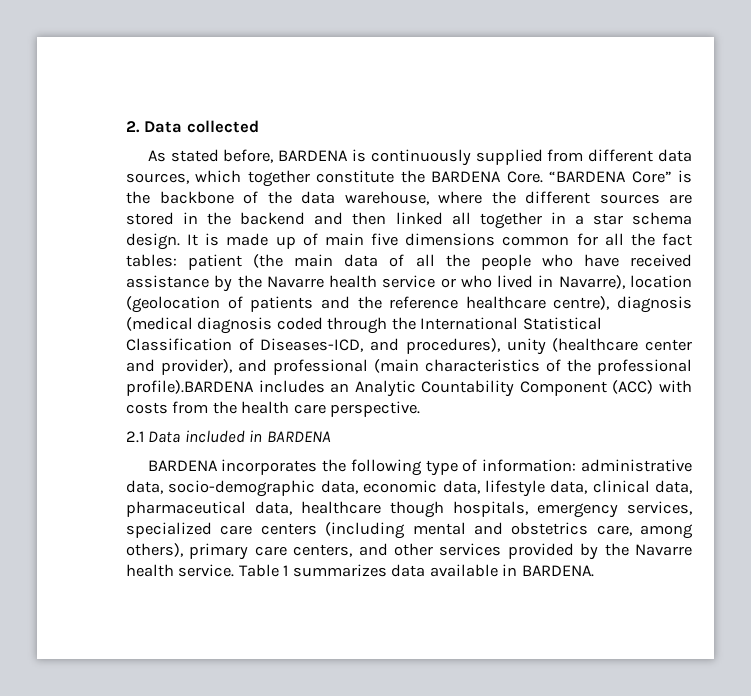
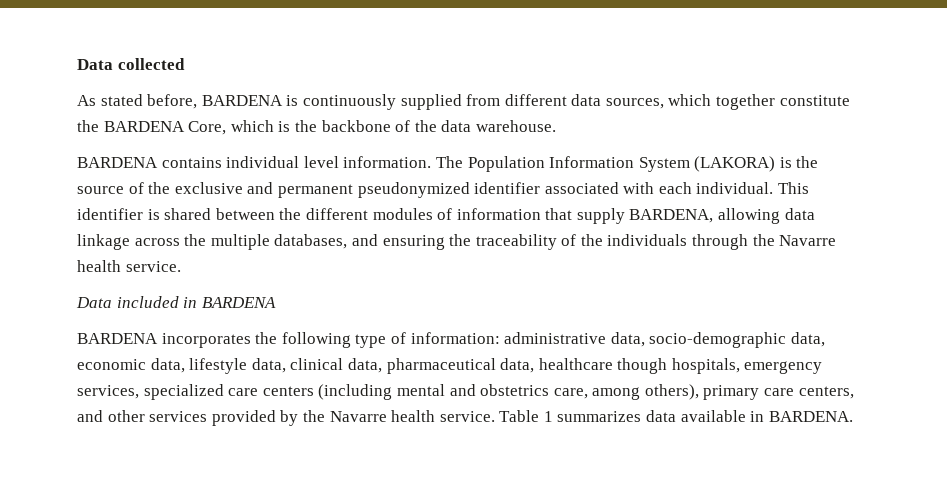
- 2. Data collected
+ Data collected
- As stated before, BARDENA is continuously supplied from different data sources, which together constitute the BARDENA Core. “BARDENA Core” is the backbone of the data warehouse, where the different sources are stored in the backend and then linked all together in a star schema design. It is made up of main five dimensions common for all the fact tables: patient (the main data of all the people who have received assistance by the Navarre health service or who lived in Navarre), location (geolocation of patients and the reference healthcare centre), diagnosis (medical diagnosis coded through the International Statistical Classification of Diseases-ICD, and procedures), unity (healthcare center and provider), and professional (main characteristics of the professional profile).BARDENA includes an Analytic Countability Component (ACC) with costs from the health care perspective.
- 2.1 Data included in BARDENA
+ As stated before, BARDENA is continuously supplied from different data sources, which together constitute the BARDENA Core, which is the backbone of the data warehouse.
+ BARDENA contains individual level information. The Population Information System (LAKORA) is the source of the exclusive and permanent pseudonymized identifier associated with each individual. This identifier is shared between the different modules of information that supply BARDENA, allowing data linkage across the multiple databases, and ensuring the traceability of the individuals through the Navarre health service.
+ Data included in BARDENA

